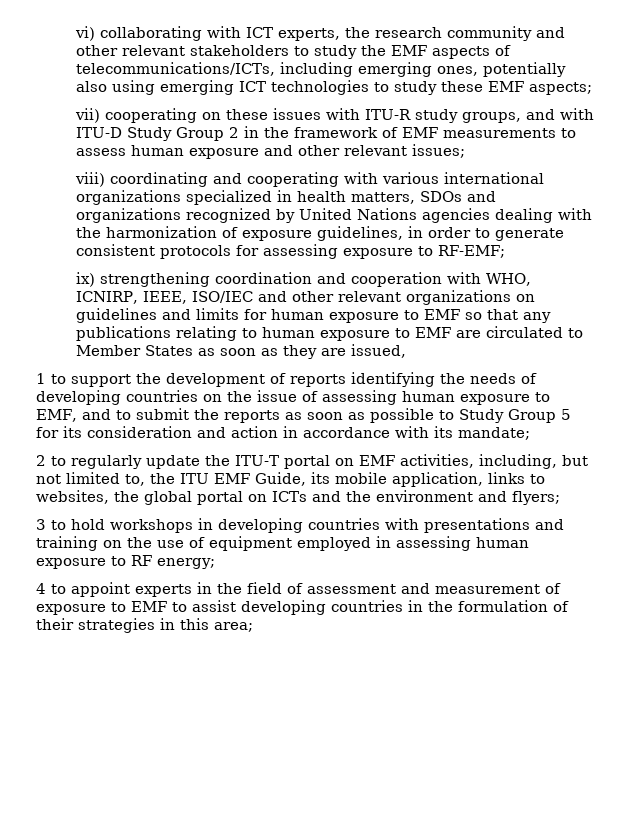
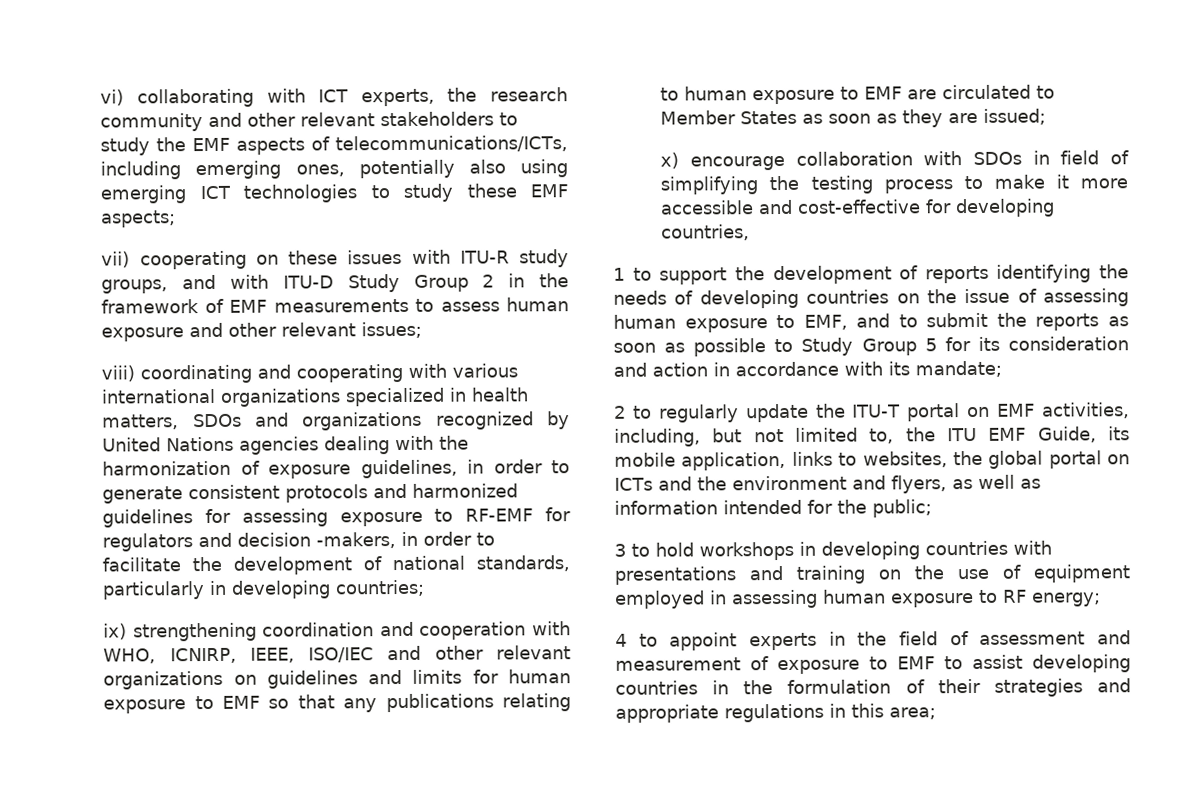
- viii) coordinating and cooperating with various international organizations specialized in health matters, SDOs and organizations recognized by United Nations agencies dealing with the harmonization of exposure guidelines, in order to generate consistent protocols for assessing exposure to RF-EMF;
+ viii) coordinating and cooperating with various international organizations specialized in health matters, SDOs and organizations recognized by United Nations agencies dealing with the harmonization of exposure guidelines, in order to generate consistent protocols and harmonized guidelines for assessing exposure to RF-EMF for regulators and decision -makers, in order to facilitate the development of national standards, particularly in developing countries;
- ix) strengthening coordination and cooperation with WHO, ICNIRP, IEEE, ISO/IEC and other relevant organizations on guidelines and limits for human exposure to EMF so that any publications relating to human exposure to EMF are circulated to Member States as soon as they are issued,
+ ix) strengthening coordination and cooperation with WHO, ICNIRP, IEEE, ISO/IEC and other relevant organizations on guidelines and limits for human exposure to EMF so that any publications relating to human exposure to EMF are circulated to Member States as soon as they are issued;
+ x) encourage collaboration with SDOs in field of simplifying the testing process to make it more accessible and cost-effective for developing countries,
- 2 to regularly update the ITU-T portal on EMF activities, including, but not limited to, the ITU EMF Guide, its mobile application, links to websites, the global portal on ICTs and the environment and flyers;
+ 2 to regularly update the ITU-T portal on EMF activities, including, but not limited to, the ITU EMF Guide, its mobile application, links to websites, the global portal on ICTs and the environment and flyers, as well as information intended for the public;
- 4 to appoint experts in the field of assessment and measurement of exposure to EMF to assist developing countries in the formulation of their strategies in this area;
+ 4 to appoint experts in the field of assessment and measurement of exposure to EMF to assist developing countries in the formulation of their strategies and appropriate regulations in this area;

